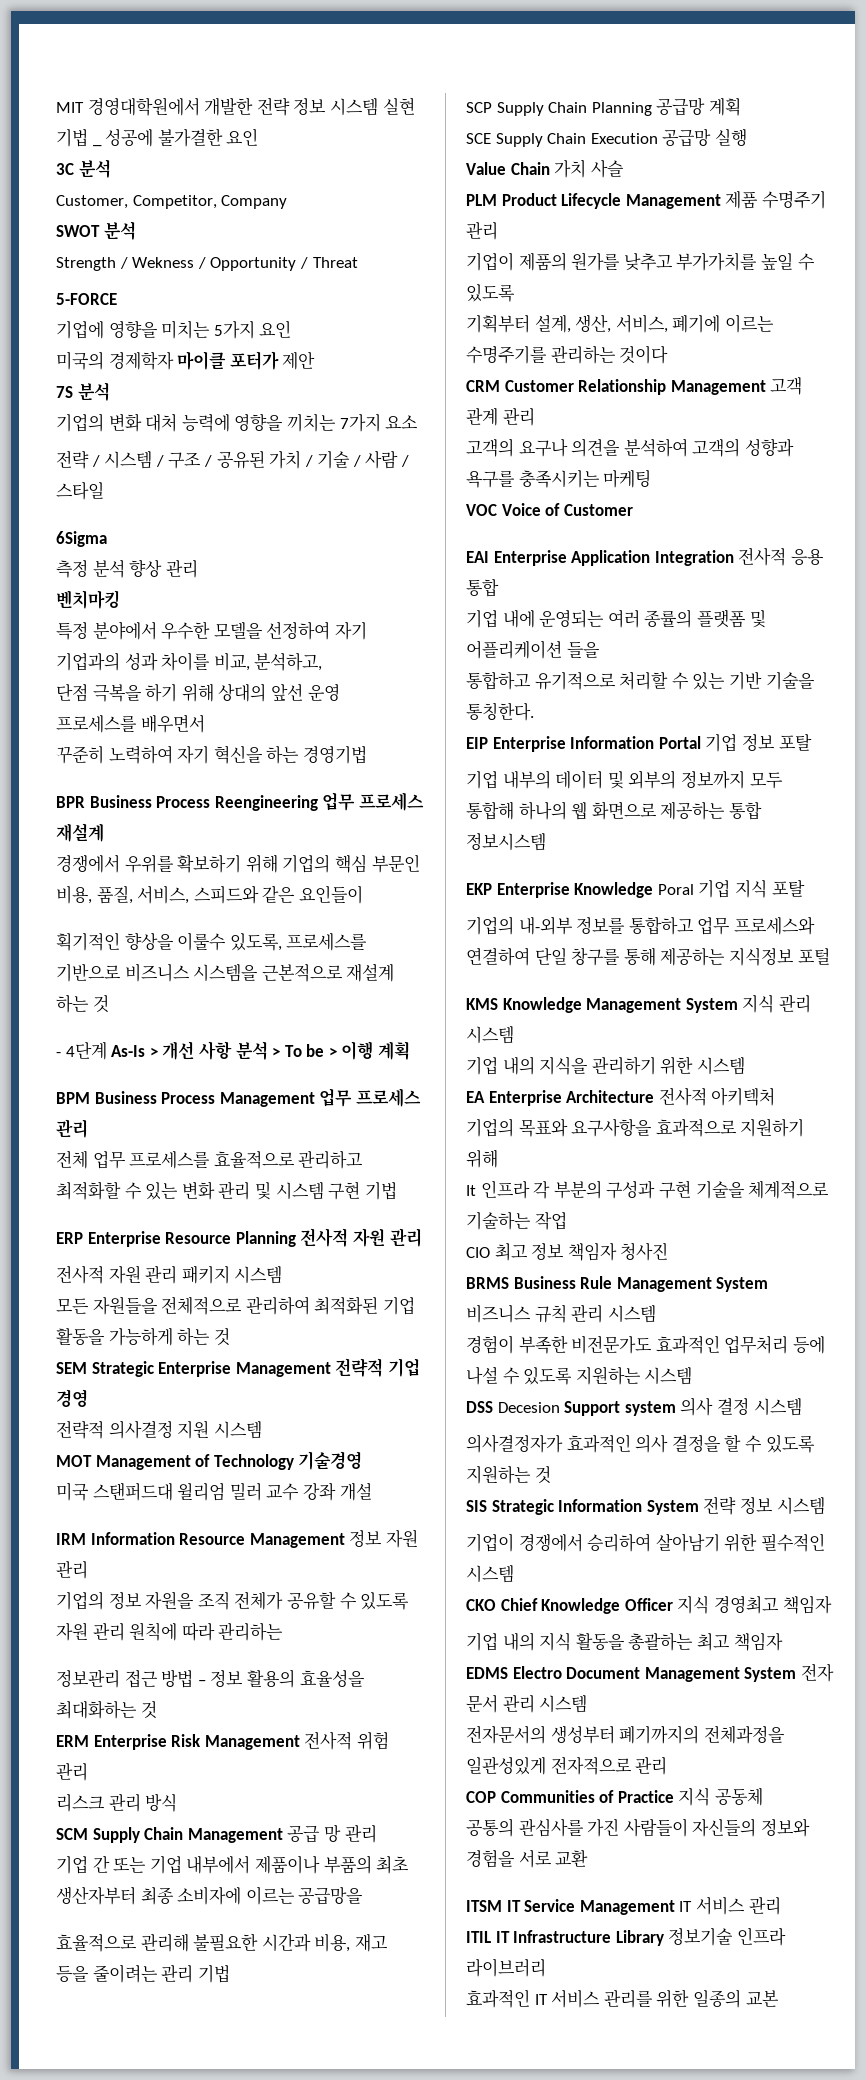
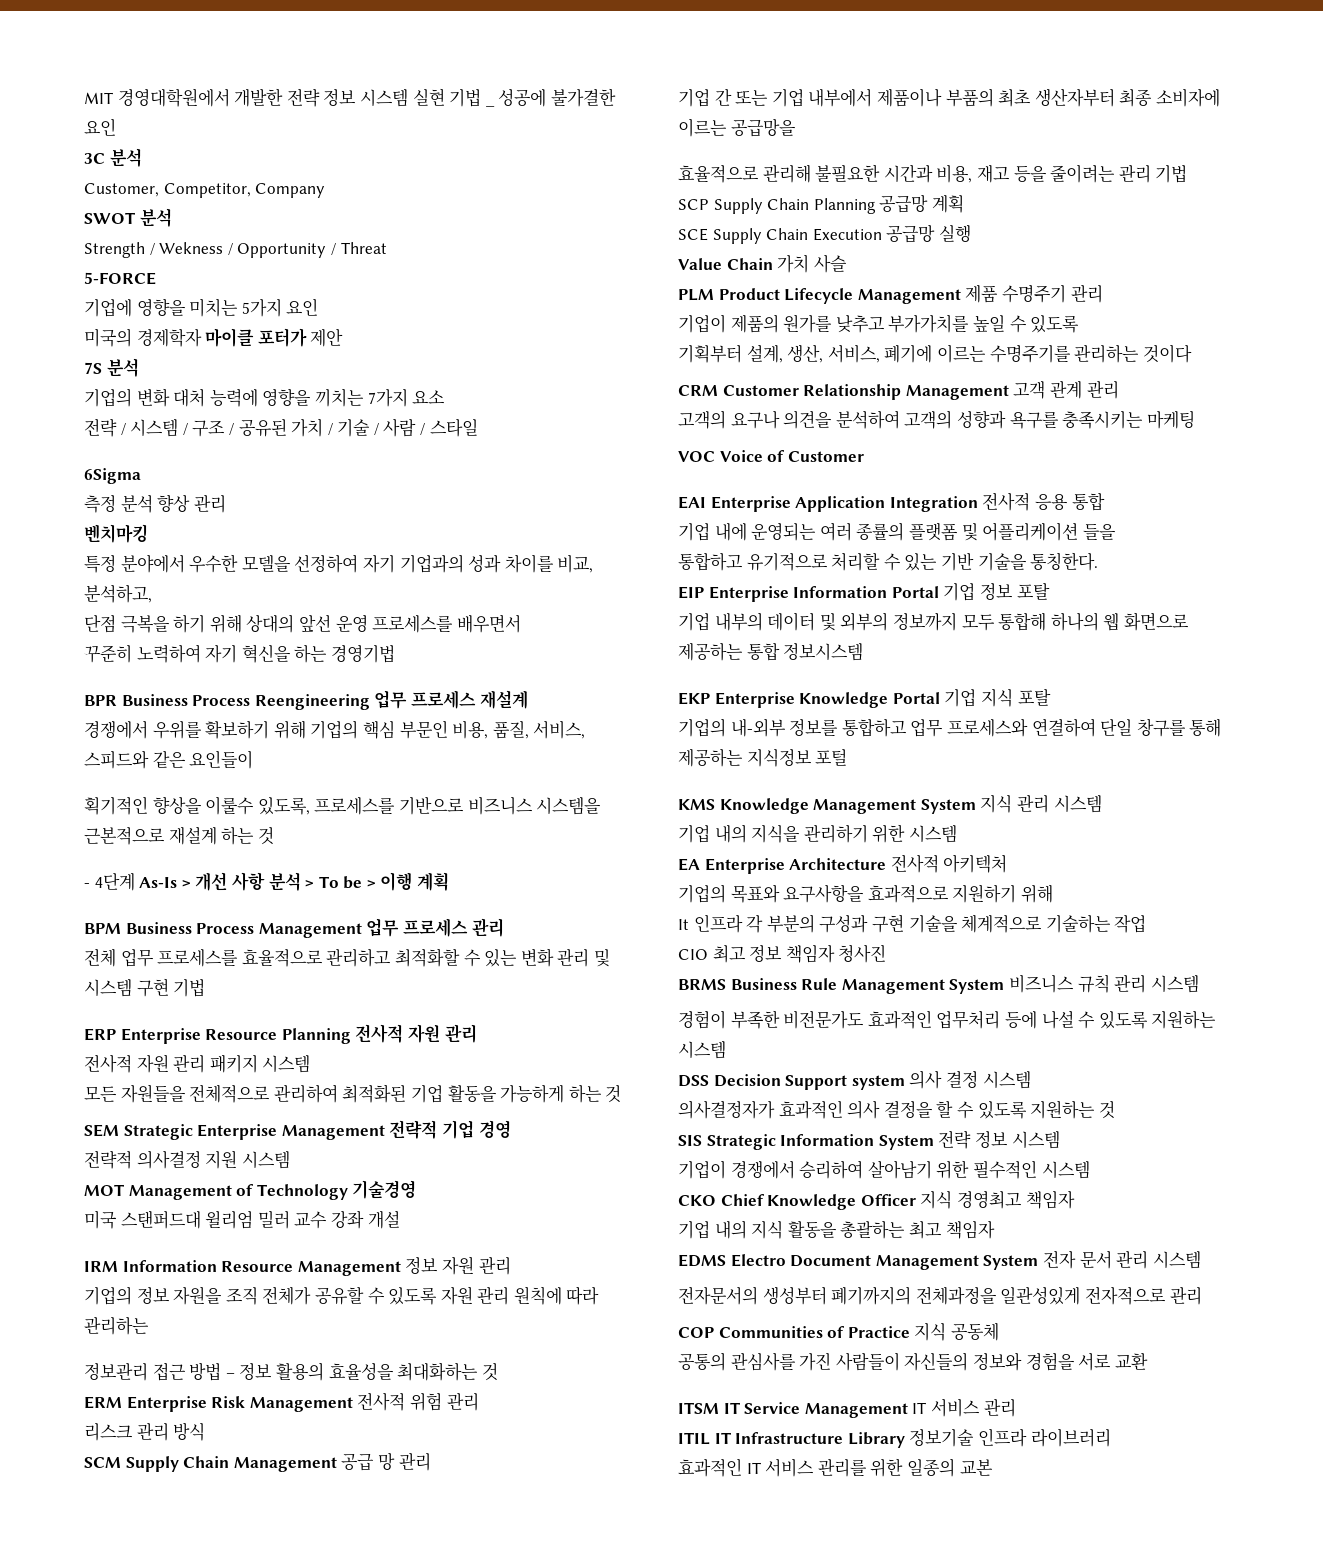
- EKP Enterprise Knowledge Poral 기업 지식 포탈
+ EKP Enterprise Knowledge Portal 기업 지식 포탈
- DSS Decesion Support system 의사 결정 시스템
+ DSS Decision Support system 의사 결정 시스템

